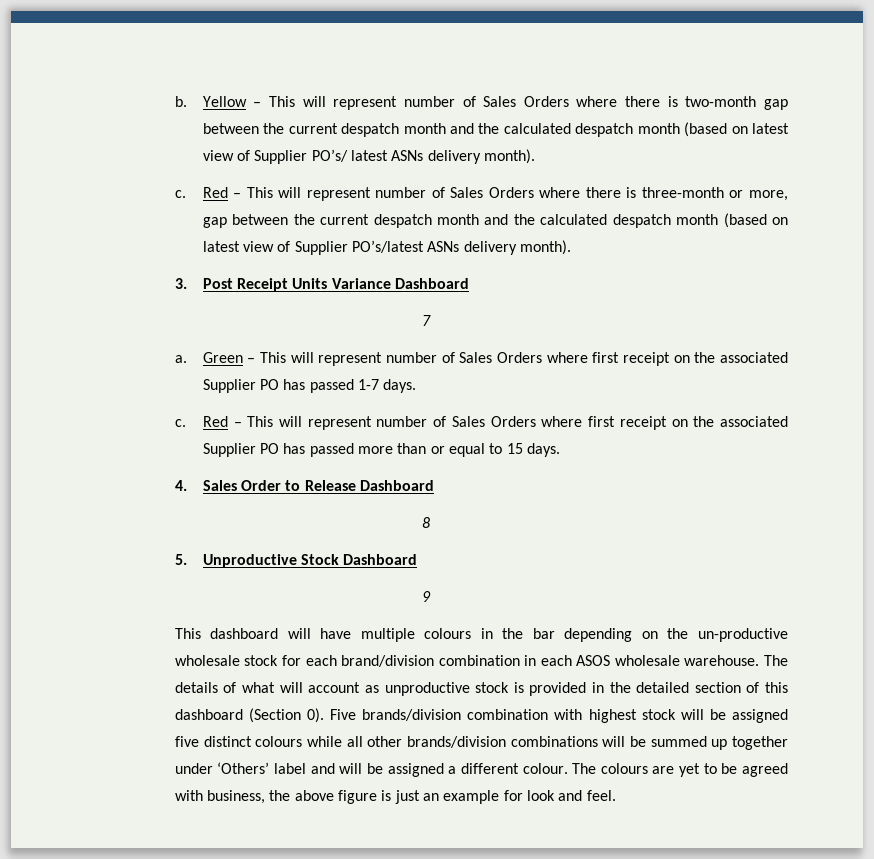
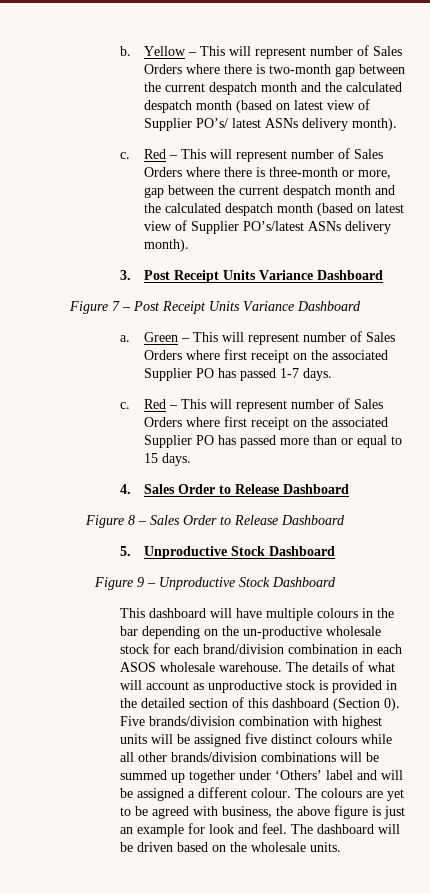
- 7
+ Figure 7 – Post Receipt Units Variance Dashboard
- 8
+ Figure 8 – Sales Order to Release Dashboard
- 9
+ Figure 9 – Unproductive Stock Dashboard
- Five brands/division combination with highest stock will be assigned five distinct colours while all other brands/division combinations will be summed up together under ‘Others’ label and will be assigned a different colour.
+ Five brands/division combination with highest units will be assigned five distinct colours while all other brands/division combinations will be summed up together under ‘Others’ label and will be assigned a different colour.
+ The dashboard will be driven based on the wholesale units.

